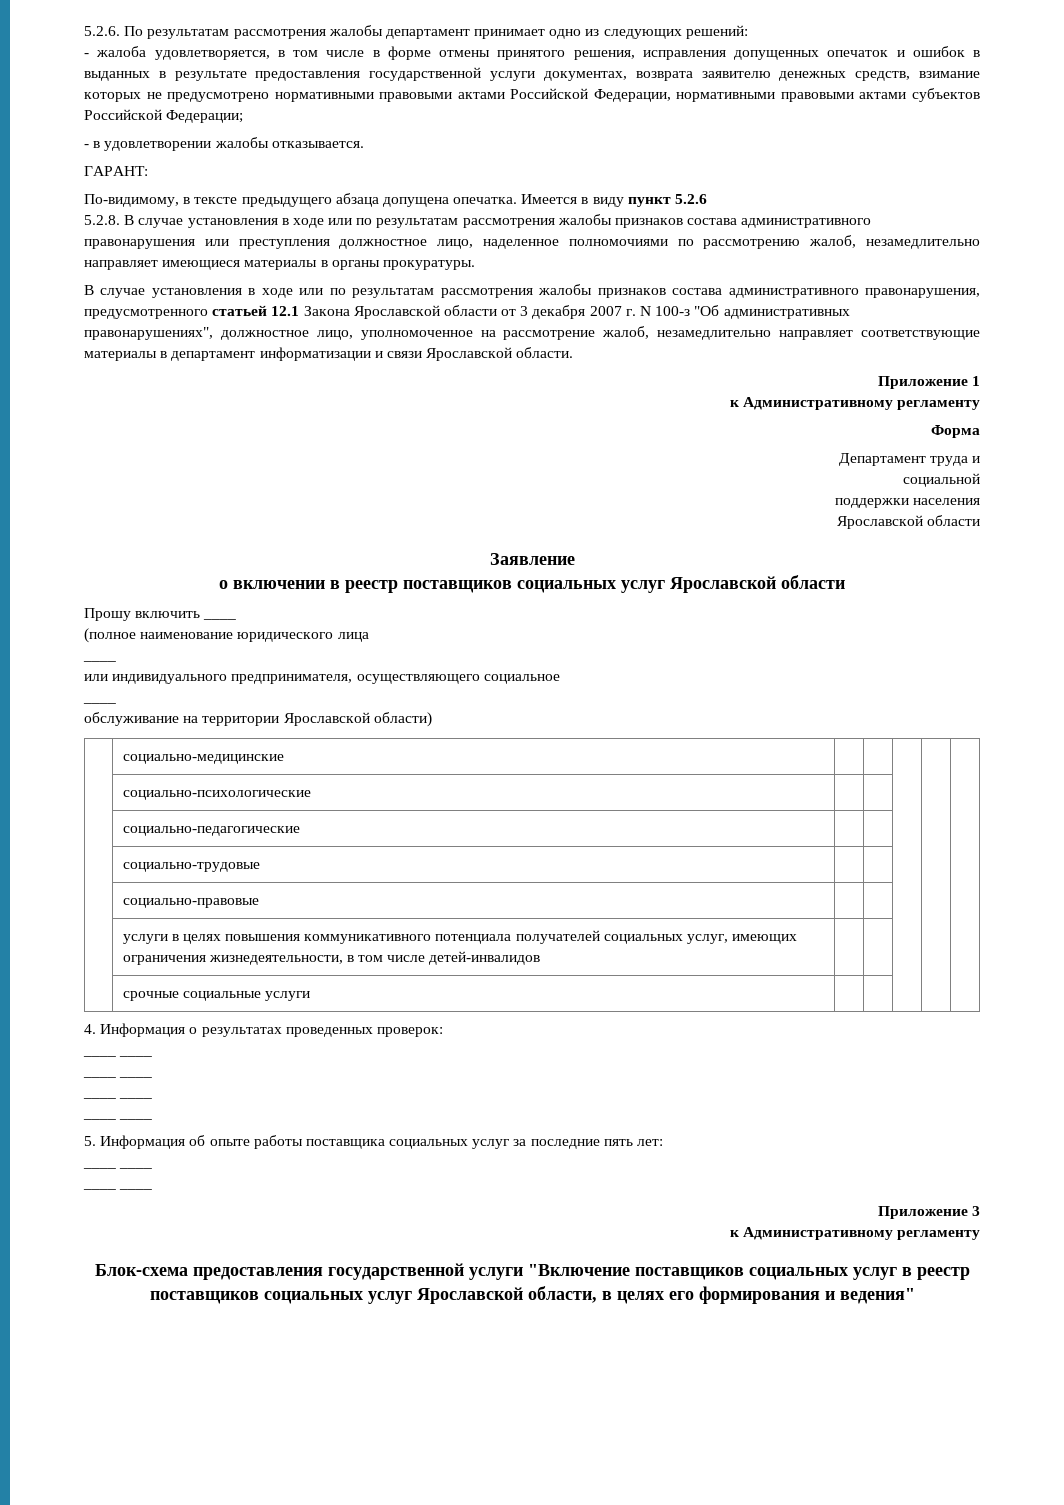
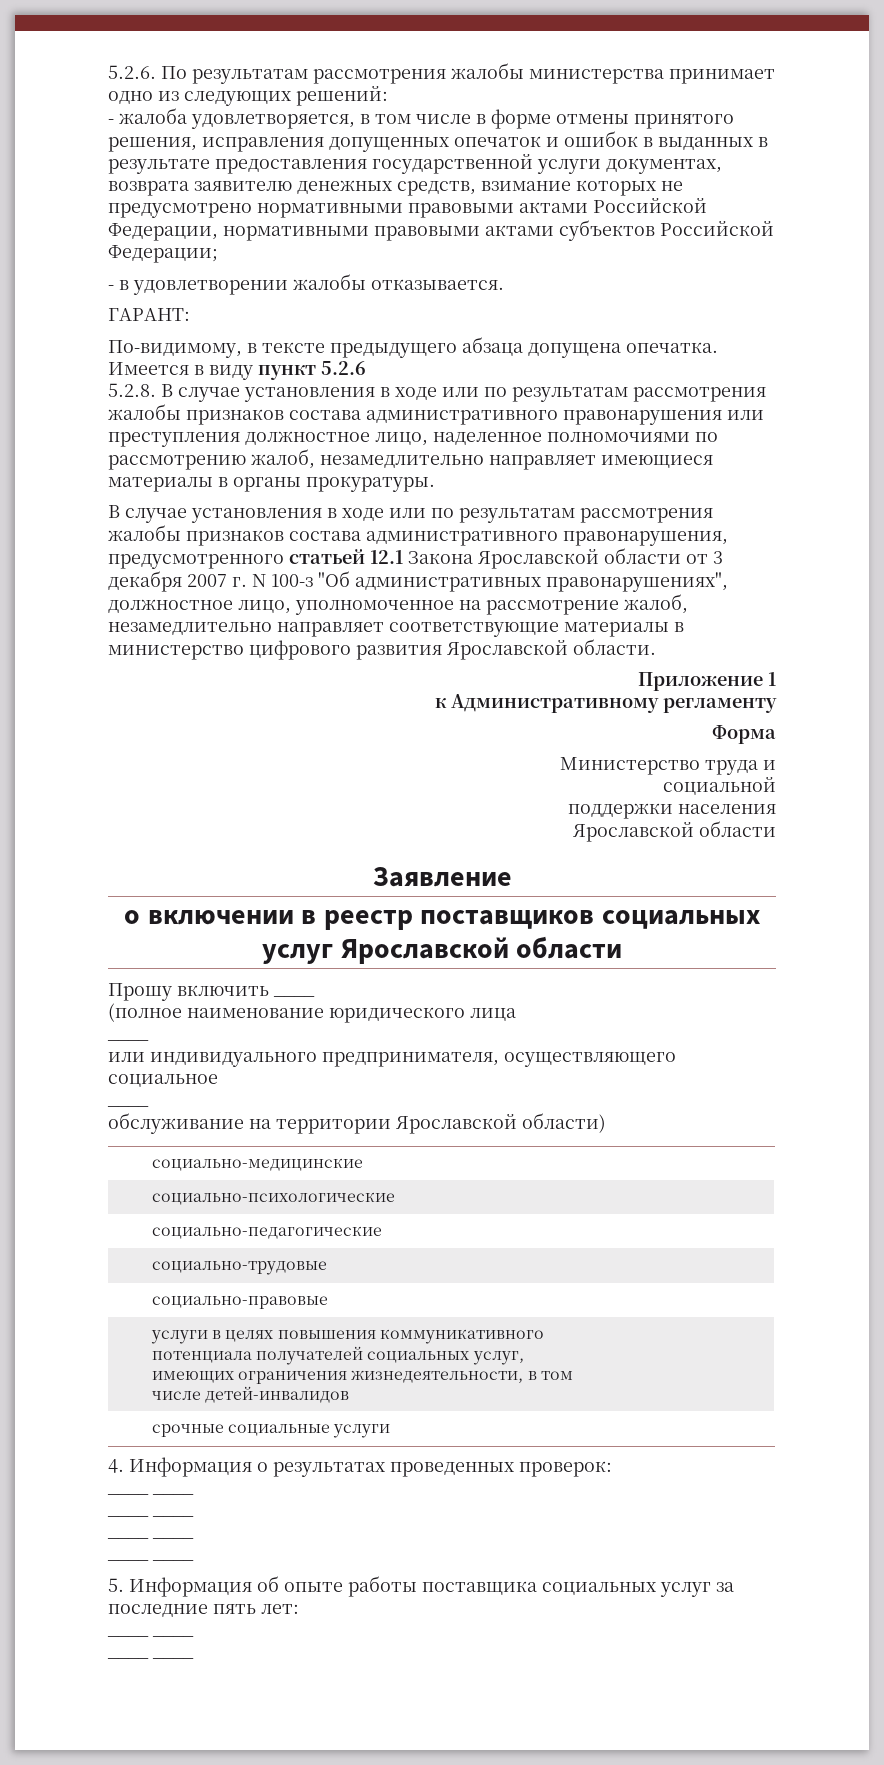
- 5.2.6. По результатам рассмотрения жалобы департамент принимает одно из следующих решений:
+ 5.2.6. По результатам рассмотрения жалобы министерства принимает одно из следующих решений:
- В случае установления в ходе или по результатам рассмотрения жалобы признаков состава административного правонарушения, предусмотренного статьей 12.1 Закона Ярославской области от 3 декабря 2007 г. N 100-з "Об административных правонарушениях", должностное лицо, уполномоченное на рассмотрение жалоб, незамедлительно направляет соответствующие материалы в департамент информатизации и связи Ярославской области.
+ В случае установления в ходе или по результатам рассмотрения жалобы признаков состава административного правонарушения, предусмотренного статьей 12.1 Закона Ярославской области от 3 декабря 2007 г. N 100-з "Об административных правонарушениях", должностное лицо, уполномоченное на рассмотрение жалоб, незамедлительно направляет соответствующие материалы в министерство цифрового развития Ярославской области.
- Департамент труда и
+ Министерство труда и
- Приложение 3
- к Административному регламенту
- Блок-схема предоставления государственной услуги "Включение поставщиков социальных услуг в реестр поставщиков социальных услуг Ярославской области, в целях его формирования и ведения"

